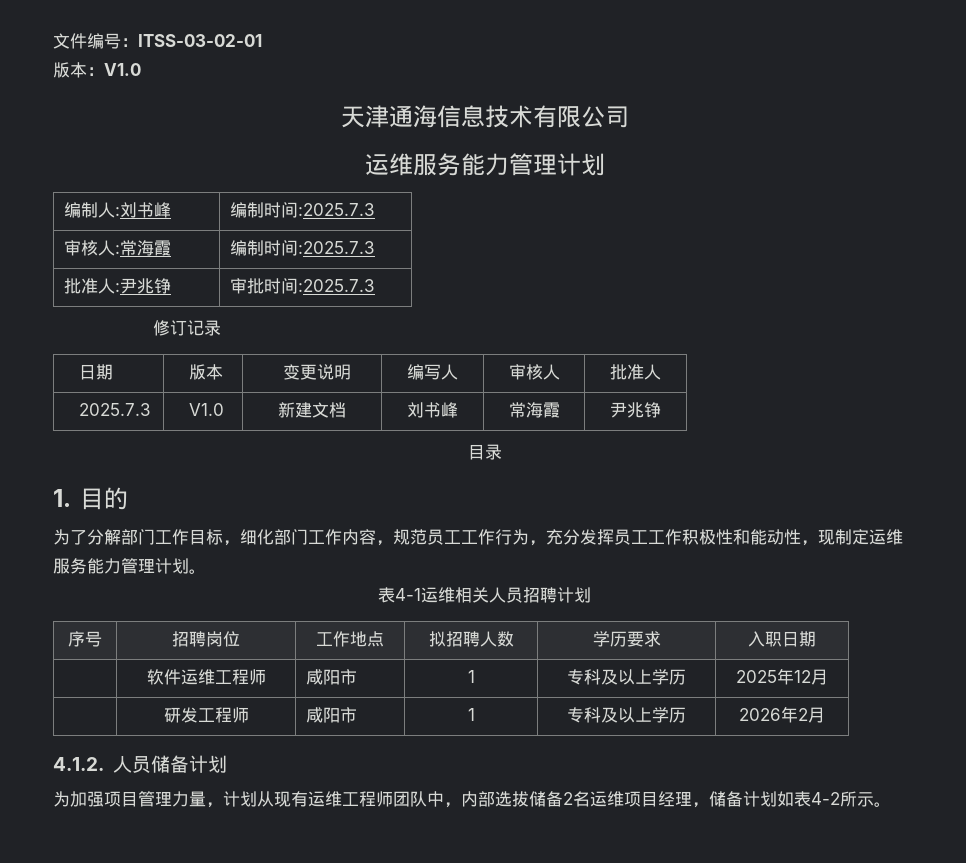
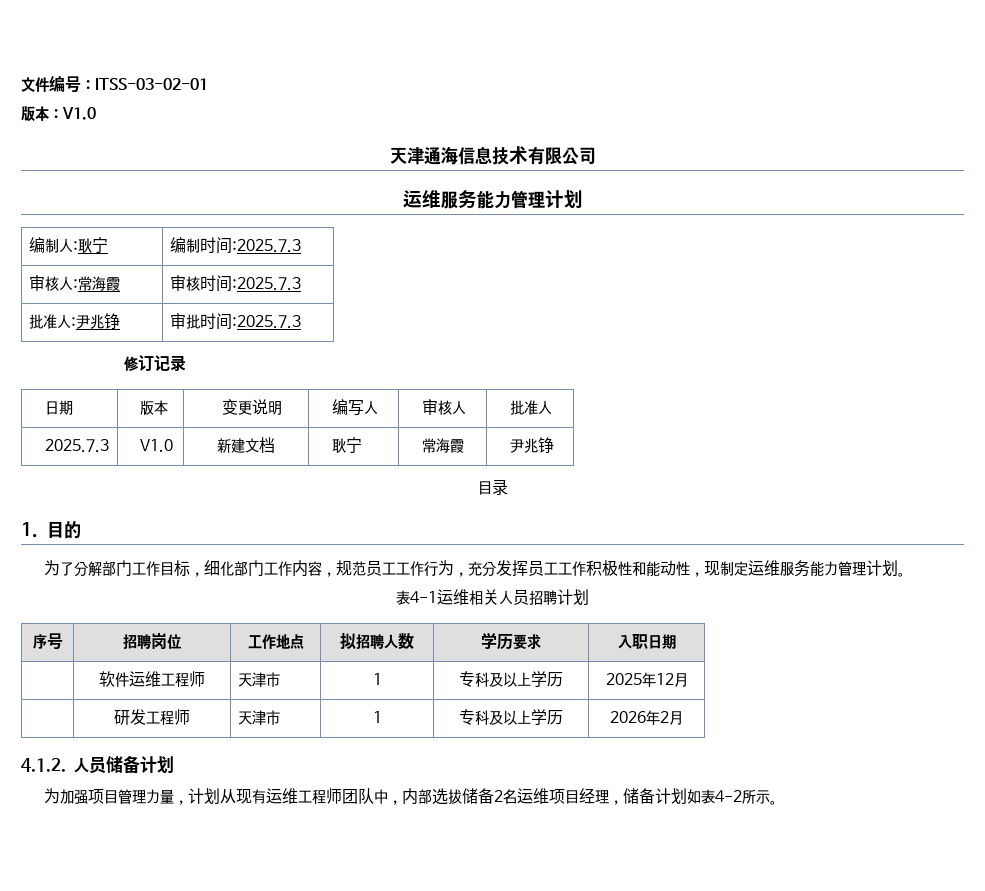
- 编制人:刘书峰 | 编制时间:2025.7.3
+ 编制人:耿宁 | 编制时间:2025.7.3
- 审核人:常海霞 | 编制时间:2025.7.3
+ 审核人:常海霞 | 审核时间:2025.7.3
- 2025.7.3 | V1.0 | 新建文档 | 刘书峰 | 常海霞 | 尹兆铮
+ 2025.7.3 | V1.0 | 新建文档 | 耿宁 | 常海霞 | 尹兆铮
- | 软件运维工程师 | 咸阳市 | 1 | 专科及以上学历 | 2025年12月
+ | 软件运维工程师 | 天津市 | 1 | 专科及以上学历 | 2025年12月
- | 研发工程师 | 咸阳市 | 1 | 专科及以上学历 | 2026年2月
+ | 研发工程师 | 天津市 | 1 | 专科及以上学历 | 2026年2月

